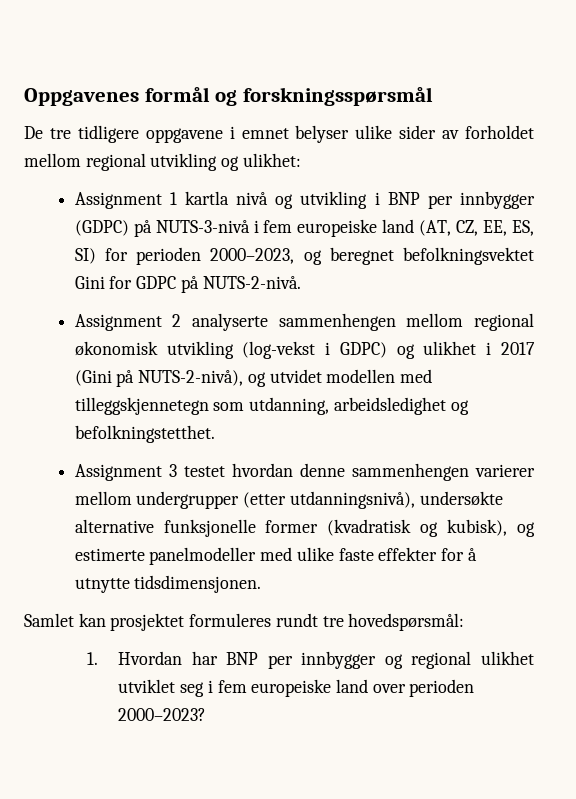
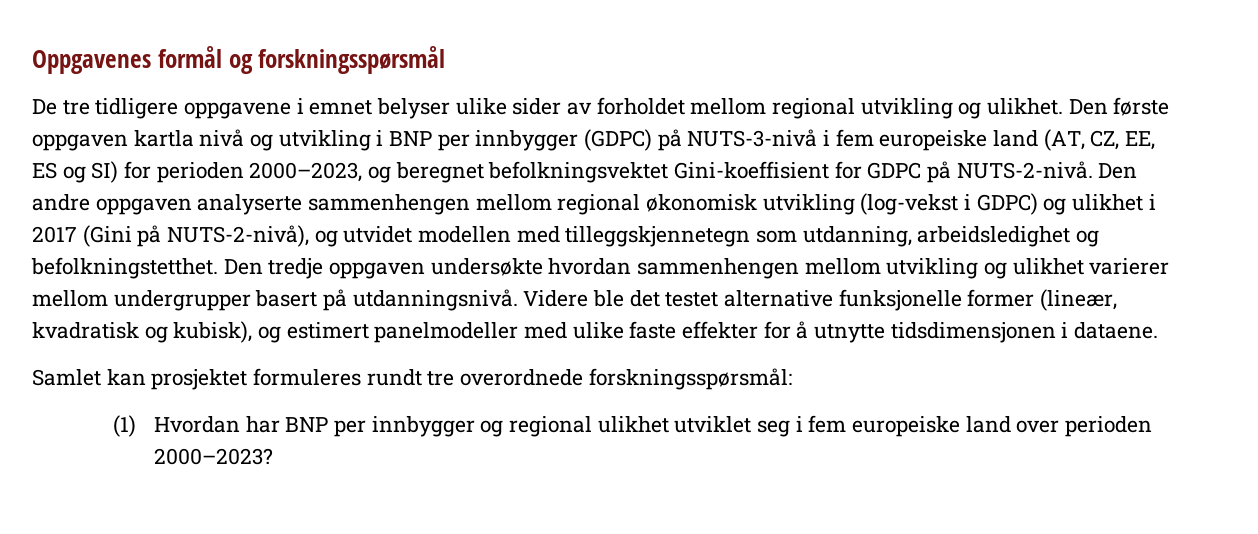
- De tre tidligere oppgavene i emnet belyser ulike sider av forholdet mellom regional utvikling og ulikhet:
- Assignment 1 kartla nivå og utvikling i BNP per innbygger (GDPC) på NUTS-3-nivå i fem europeiske land (AT, CZ, EE, ES, SI) for perioden 2000–2023, og beregnet befolkningsvektet Gini for GDPC på NUTS-2-nivå.
- Assignment 2 analyserte sammenhengen mellom regional økonomisk utvikling (log-vekst i GDPC) og ulikhet i 2017 (Gini på NUTS-2-nivå), og utvidet modellen med tilleggskjennetegn som utdanning, arbeidsledighet og befolkningstetthet.
- Assignment 3 testet hvordan denne sammenhengen varierer mellom undergrupper (etter utdanningsnivå), undersøkte alternative funksjonelle former (kvadratisk og kubisk), og estimerte panelmodeller med ulike faste effekter for å utnytte tidsdimensjonen.
+ De tre tidligere oppgavene i emnet belyser ulike sider av forholdet mellom regional utvikling og ulikhet. Den første oppgaven kartla nivå og utvikling i BNP per innbygger (GDPC) på NUTS-3-nivå i fem europeiske land (AT, CZ, EE, ES og SI) for perioden 2000–2023, og beregnet befolkningsvektet Gini-koeffisient for GDPC på NUTS-2-nivå. Den andre oppgaven analyserte sammenhengen mellom regional økonomisk utvikling (log-vekst i GDPC) og ulikhet i 2017 (Gini på NUTS-2-nivå), og utvidet modellen med tilleggskjennetegn som utdanning, arbeidsledighet og befolkningstetthet. Den tredje oppgaven undersøkte hvordan sammenhengen mellom utvikling og ulikhet varierer mellom undergrupper basert på utdanningsnivå. Videre ble det testet alternative funksjonelle former (lineær, kvadratisk og kubisk), og estimert panelmodeller med ulike faste effekter for å utnytte tidsdimensjonen i dataene.
- Samlet kan prosjektet formuleres rundt tre hovedspørsmål:
- 1. Hvordan har BNP per innbygger og regional ulikhet utviklet seg i fem europeiske land over perioden 2000–2023?
+ Samlet kan prosjektet formuleres rundt tre overordnede forskningsspørsmål:
+ (1) Hvordan har BNP per innbygger og regional ulikhet utviklet seg i fem europeiske land over perioden 2000–2023?

